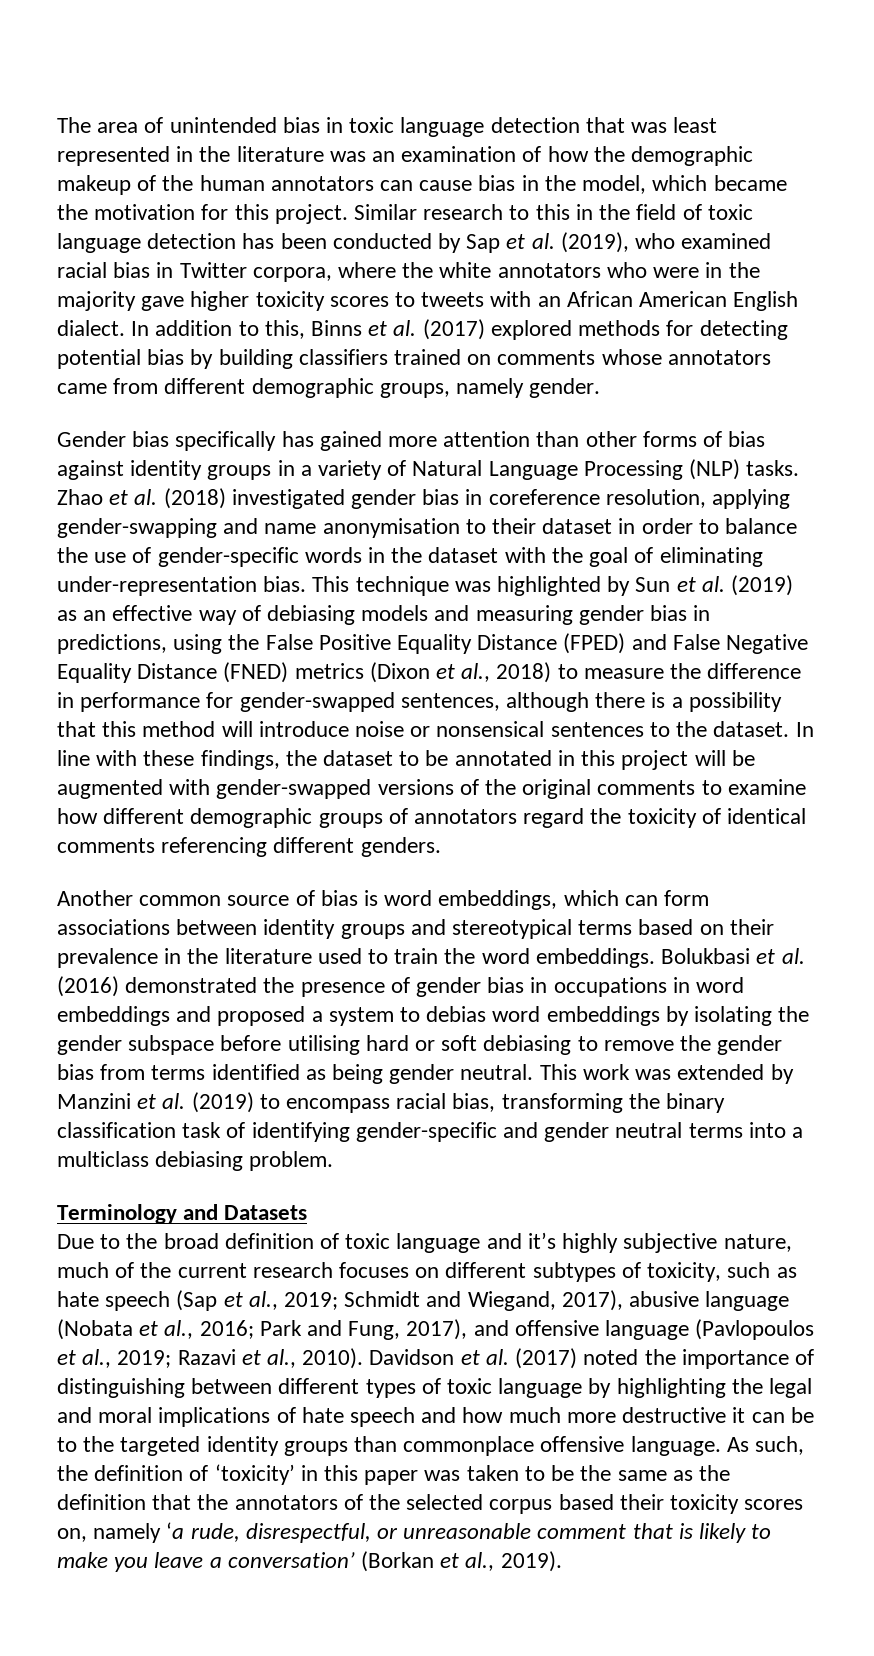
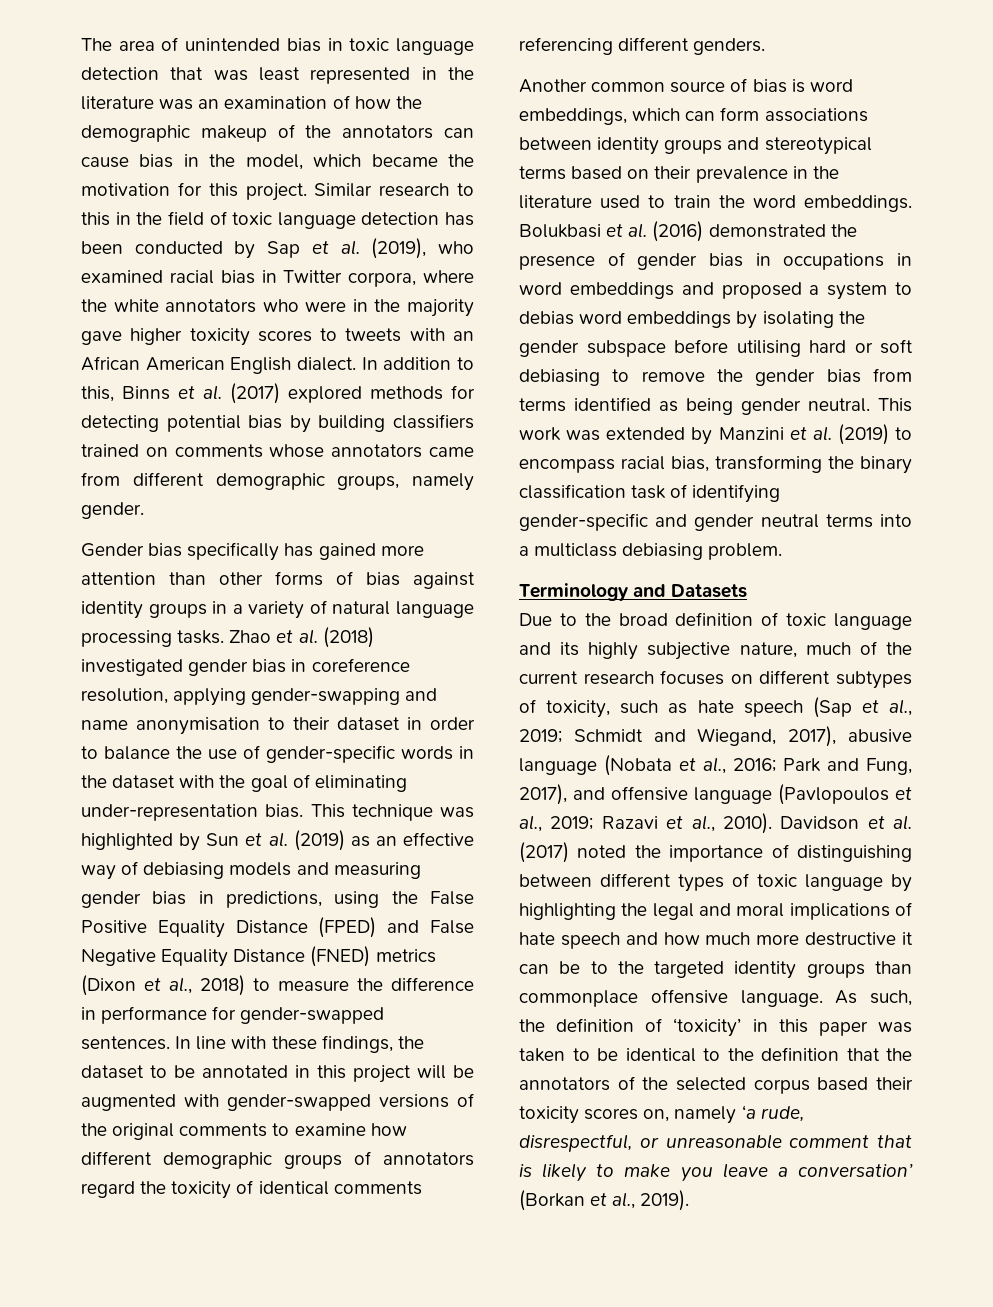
- The area of unintended bias in toxic language detection that was least represented in the literature was an examination of how the demographic makeup of the human annotators can cause bias in the model, which became the motivation for this project.
+ The area of unintended bias in toxic language detection that was least represented in the literature was an examination of how the demographic makeup of the annotators can cause bias in the model, which became the motivation for this project.
- Gender bias specifically has gained more attention than other forms of bias against identity groups in a variety of Natural Language Processing (NLP) tasks.
+ Gender bias specifically has gained more attention than other forms of bias against identity groups in a variety of natural language processing tasks.
- This technique was highlighted by Sun et al. (2019) as an effective way of debiasing models and measuring gender bias in predictions, using the False Positive Equality Distance (FPED) and False Negative Equality Distance (FNED) metrics (Dixon et al., 2018) to measure the difference in performance for gender-swapped sentences, although there is a possibility that this method will introduce noise or nonsensical sentences to the dataset.
+ This technique was highlighted by Sun et al. (2019) as an effective way of debiasing models and measuring gender bias in predictions, using the False Positive Equality Distance (FPED) and False Negative Equality Distance (FNED) metrics (Dixon et al., 2018) to measure the difference in performance for gender-swapped sentences.
- Due to the broad definition of toxic language and it’s highly subjective nature, much of the current research focuses on different subtypes of toxicity, such as hate speech (Sap et al., 2019; Schmidt and Wiegand, 2017), abusive language (Nobata et al., 2016; Park and Fung, 2017), and offensive language (Pavlopoulos et al., 2019; Razavi et al., 2010).
+ Due to the broad definition of toxic language and its highly subjective nature, much of the current research focuses on different subtypes of toxicity, such as hate speech (Sap et al., 2019; Schmidt and Wiegand, 2017), abusive language (Nobata et al., 2016; Park and Fung, 2017), and offensive language (Pavlopoulos et al., 2019; Razavi et al., 2010).
- As such, the definition of ‘toxicity’ in this paper was taken to be the same as the definition that the annotators of the selected corpus based their toxicity scores on, namely ‘a rude, disrespectful, or unreasonable comment that is likely to make you leave a conversation’ (Borkan et al., 2019).
+ As such, the definition of ‘toxicity’ in this paper was taken to be identical to the definition that the annotators of the selected corpus based their toxicity scores on, namely ‘a rude, disrespectful, or unreasonable comment that is likely to make you leave a conversation’ (Borkan et al., 2019).

